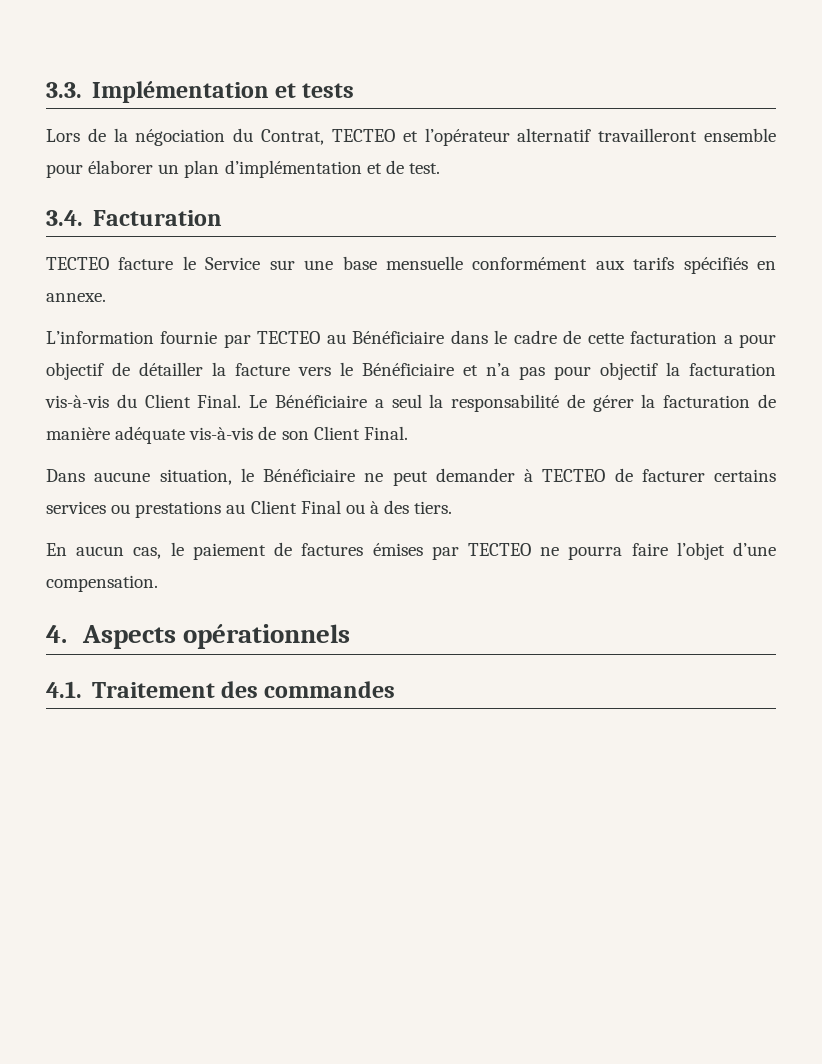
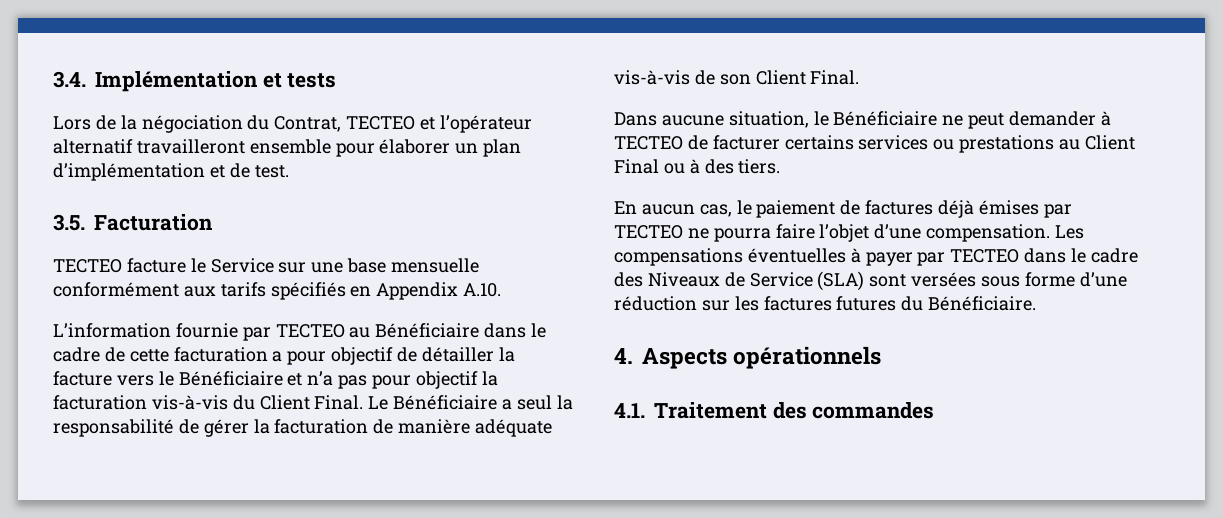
- 3.3. Implémentation et tests
+ 3.4. Implémentation et tests
- 3.4. Facturation
+ 3.5. Facturation
- TECTEO facture le Service sur une base mensuelle conformément aux tarifs spécifiés en annexe.
+ TECTEO facture le Service sur une base mensuelle conformément aux tarifs spécifiés en Appendix A.10.
- En aucun cas, le paiement de factures émises par TECTEO ne pourra faire l’objet d’une compensation.
+ En aucun cas, le paiement de factures déjà émises par TECTEO ne pourra faire l’objet d’une compensation. Les compensations éventuelles à payer par TECTEO dans le cadre des Niveaux de Service (SLA) sont versées sous forme d’une réduction sur les factures futures du Bénéficiaire.

